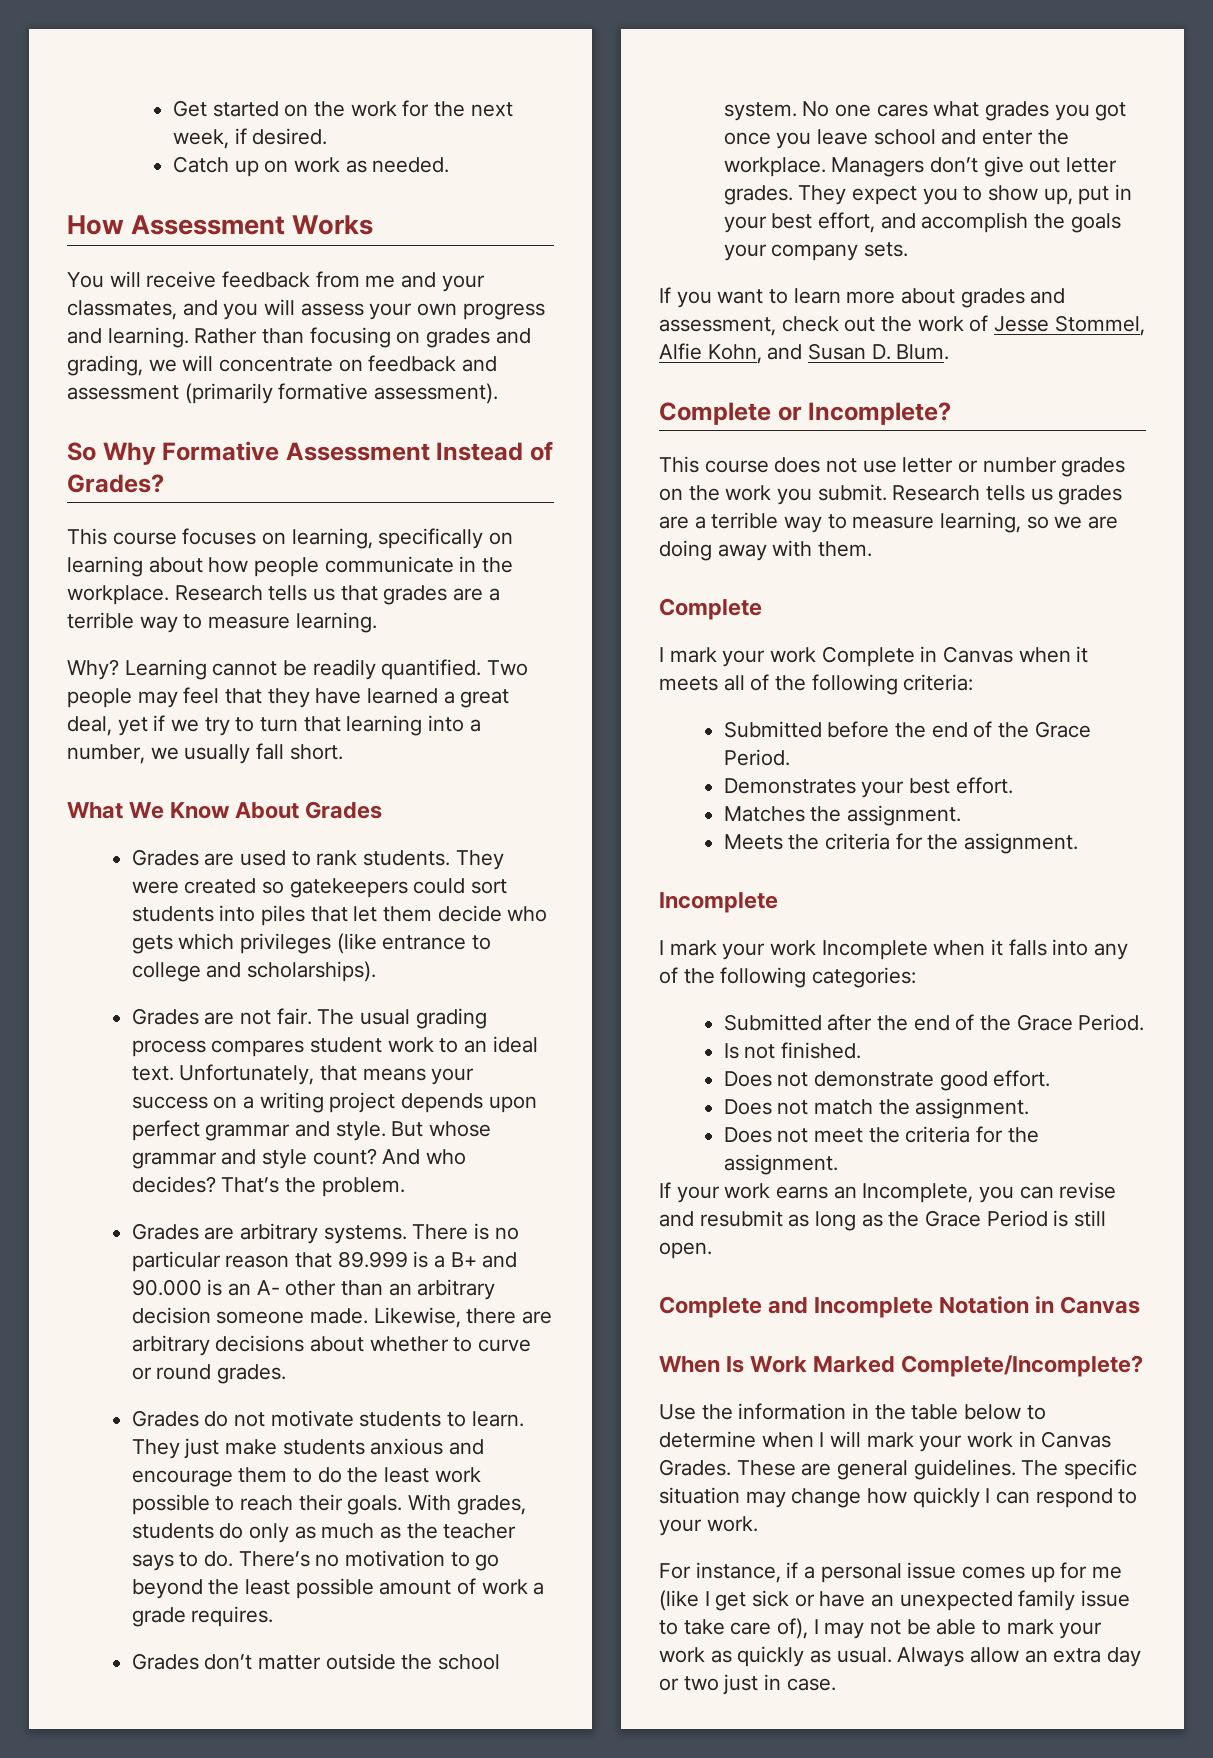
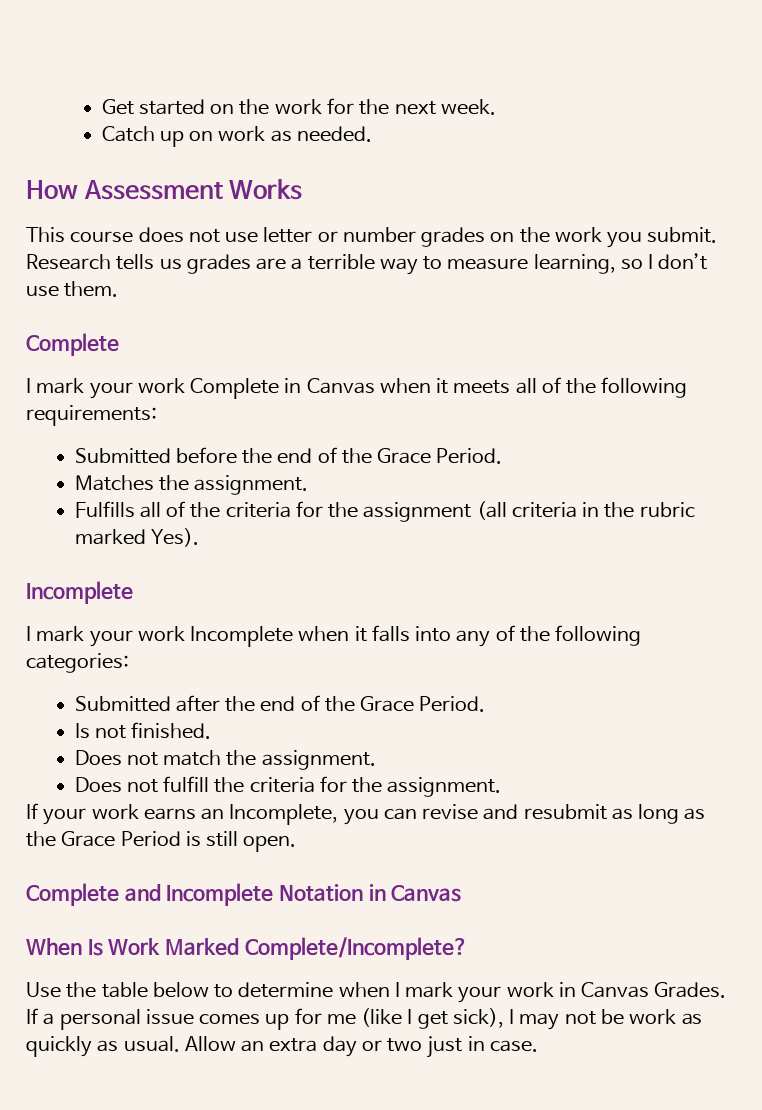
- Get started on the work for the next week, if desired.
+ Get started on the work for the next week.
- You will receive feedback from me and your classmates, and you will assess your own progress and learning. Rather than focusing on grades and grading, we will concentrate on feedback and assessment (primarily formative assessment).
- So Why Formative Assessment Instead of Grades?
- This course focuses on learning, specifically on learning about how people communicate in the workplace. Research tells us that grades are a terrible way to measure learning.
- Why? Learning cannot be readily quantified. Two people may feel that they have learned a great deal, yet if we try to turn that learning into a number, we usually fall short.
- What We Know About Grades
- Grades are used to rank students. They were created so gatekeepers could sort students into piles that let them decide who gets which privileges (like entrance to college and scholarships).
- Grades are not fair. The usual grading process compares student work to an ideal text. Unfortunately, that means your success on a writing project depends upon perfect grammar and style. But whose grammar and style count? And who decides? That’s the problem.
- Grades are arbitrary systems. There is no particular reason that 89.999 is a B+ and 90.000 is an A- other than an arbitrary decision someone made. Likewise, there are arbitrary decisions about whether to curve or round grades.
- Grades do not motivate students to learn. They just make students anxious and encourage them to do the least work possible to reach their goals. With grades, students do only as much as the teacher says to do. There’s no motivation to go beyond the least possible amount of work a grade requires.
- Grades don’t matter outside the school system. No one cares what grades you got once you leave school and enter the workplace. Managers don’t give out letter grades. They expect you to show up, put in your best effort, and accomplish the goals your company sets.
- If you want to learn more about grades and assessment, check out the work of Jesse Stommel, Alfie Kohn, and Susan D. Blum.
- Complete or Incomplete?
- Research tells us grades are a terrible way to measure learning, so we are doing away with them.
+ Research tells us grades are a terrible way to measure learning, so I don’t use them.
- I mark your work Complete in Canvas when it meets all of the following criteria:
+ I mark your work Complete in Canvas when it meets all of the following requirements:
- Demonstrates your best effort.
- Meets the criteria for the assignment.
+ Fulfills all of the criteria for the assignment (all criteria in the rubric marked Yes).
- Does not demonstrate good effort.
- Does not meet the criteria for the assignment.
+ Does not fulfill the criteria for the assignment.
- Use the information in the table below to determine when I will mark your work in Canvas Grades.
+ Use the table below to determine when I mark your work in Canvas Grades.
- These are general guidelines. The specific situation may change how quickly I can respond to your work.
- For instance, if a personal issue comes up for me (like I get sick or have an unexpected family issue to take care of), I may not be able to mark your work as quickly as usual.
+ If a personal issue comes up for me (like I get sick), I may not be work as quickly as usual.
- Always allow an extra day or two just in case.
+ Allow an extra day or two just in case.

